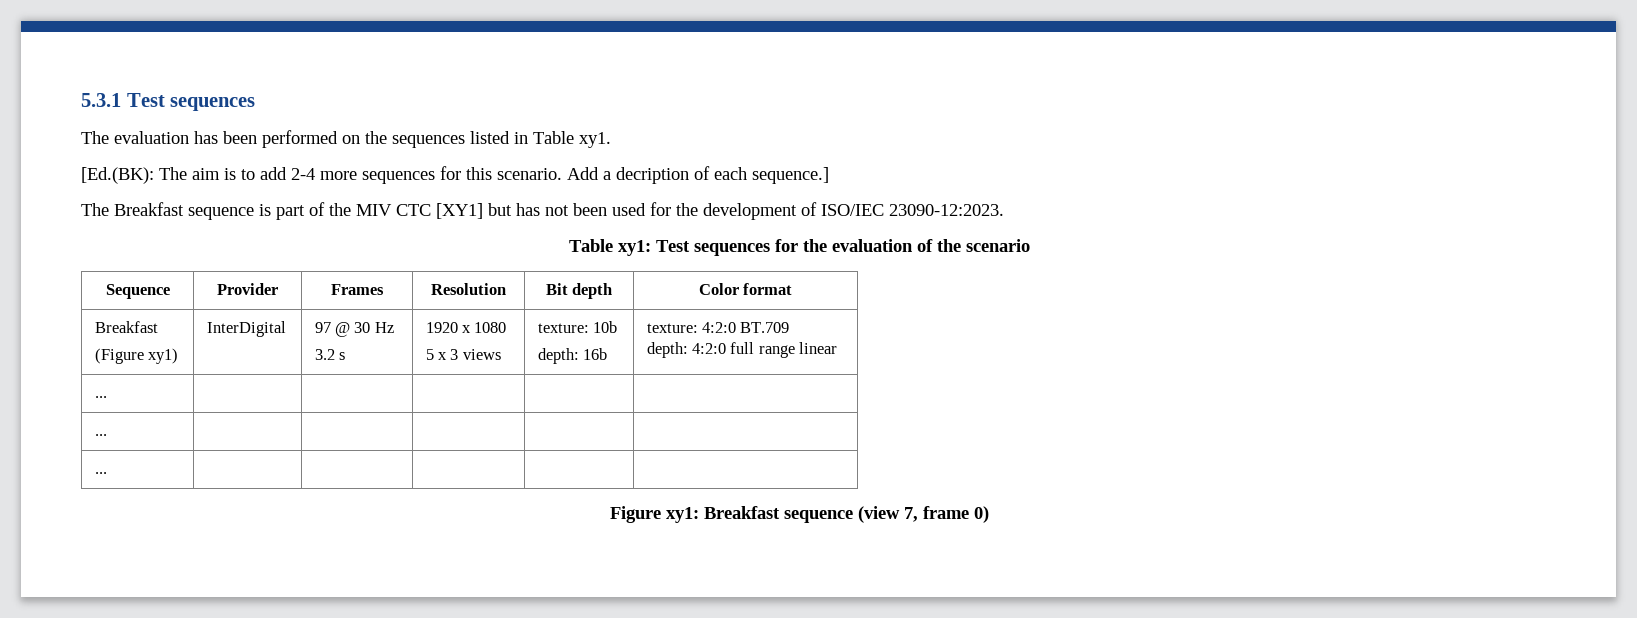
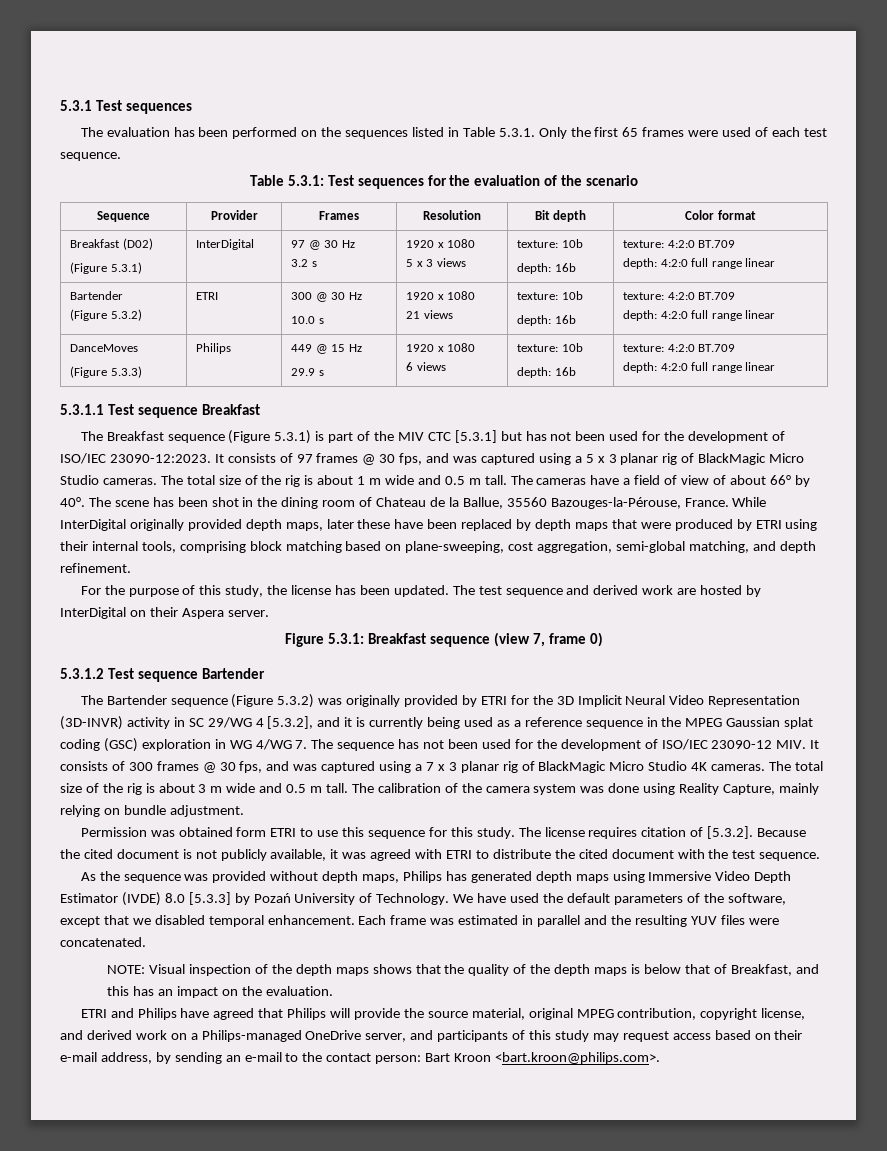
- The evaluation has been performed on the sequences listed in Table xy1.
- [Ed.(BK): The aim is to add 2-4 more sequences for this scenario. Add a decription of each sequence.]
- The Breakfast sequence is part of the MIV CTC [XY1] but has not been used for the development of ISO/IEC 23090-12:2023.
- Table xy1: Test sequences for the evaluation of the scenario
+ The evaluation has been performed on the sequences listed in Table 5.3.1. Only the first 65 frames were used of each test sequence.
+ Table 5.3.1: Test sequences for the evaluation of the scenario
  Sequence | Provider | Frames | Resolution | Bit depth | Color format
- Breakfast
- (Figure xy1) | InterDigital | 97 @ 30 Hz
+ Breakfast (D02)
+ (Figure 5.3.1) | InterDigital | 97 @ 30 Hz
  3.2 s | 1920 x 1080
  5 x 3 views | texture: 10b
  depth: 16b | texture: 4:2:0 BT.709
  depth: 4:2:0 full range linear
- ... | | | | |
- ... | | | | |
- ... | | | | |
+ Bartender
+ (Figure 5.3.2) | ETRI | 300 @ 30 Hz
+ 10.0 s | 1920 x 1080
+ 21 views | texture: 10b
+ depth: 16b | texture: 4:2:0 BT.709
+ depth: 4:2:0 full range linear
+ DanceMoves
+ (Figure 5.3.3) | Philips | 449 @ 15 Hz
+ 29.9 s | 1920 x 1080
+ 6 views | texture: 10b
+ depth: 16b | texture: 4:2:0 BT.709
+ depth: 4:2:0 full range linear
+ 5.3.1.1 Test sequence Breakfast
+ The Breakfast sequence (Figure 5.3.1) is part of the MIV CTC [5.3.1] but has not been used for the development of ISO/IEC 23090-12:2023. It consists of 97 frames @ 30 fps, and was captured using a 5 x 3 planar rig of BlackMagic Micro Studio cameras. The total size of the rig is about 1 m wide and 0.5 m tall. The cameras have a field of view of about 66° by 40°. The scene has been shot in the dining room of Chateau de la Ballue, 35560 Bazouges-la-Pérouse, France. While InterDigital originally provided depth maps, later these have been replaced by depth maps that were produced by ETRI using their internal tools, comprising block matching based on plane-sweeping, cost aggregation, semi-global matching, and depth refinement.
+ For the purpose of this study, the license has been updated. The test sequence and derived work are hosted by InterDigital on their Aspera server.
- Figure xy1: Breakfast sequence (view 7, frame 0)
+ Figure 5.3.1: Breakfast sequence (view 7, frame 0)
+ 5.3.1.2 Test sequence Bartender
+ The Bartender sequence (Figure 5.3.2) was originally provided by ETRI for the 3D Implicit Neural Video Representation (3D-INVR) activity in SC 29/WG 4 [5.3.2], and it is currently being used as a reference sequence in the MPEG Gaussian splat coding (GSC) exploration in WG 4/WG 7. The sequence has not been used for the development of ISO/IEC 23090-12 MIV. It consists of 300 frames @ 30 fps, and was captured using a 7 x 3 planar rig of BlackMagic Micro Studio 4K cameras. The total size of the rig is about 3 m wide and 0.5 m tall. The calibration of the camera system was done using Reality Capture, mainly relying on bundle adjustment.
+ Permission was obtained form ETRI to use this sequence for this study. The license requires citation of [5.3.2]. Because the cited document is not publicly available, it was agreed with ETRI to distribute the cited document with the test sequence.
+ As the sequence was provided without depth maps, Philips has generated depth maps using Immersive Video Depth Estimator (IVDE) 8.0 [5.3.3] by Pozań University of Technology. We have used the default parameters of the software, except that we disabled temporal enhancement. Each frame was estimated in parallel and the resulting YUV files were concatenated.
+ NOTE: Visual inspection of the depth maps shows that the quality of the depth maps is below that of Breakfast, and this has an impact on the evaluation.
+ ETRI and Philips have agreed that Philips will provide the source material, original MPEG contribution, copyright license, and derived work on a Philips-managed OneDrive server, and participants of this study may request access based on their e-mail address, by sending an e-mail to the contact person: Bart Kroon <bart.kroon@philips.com>.

